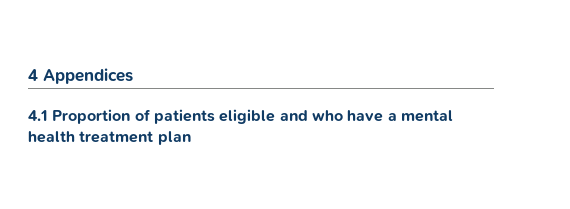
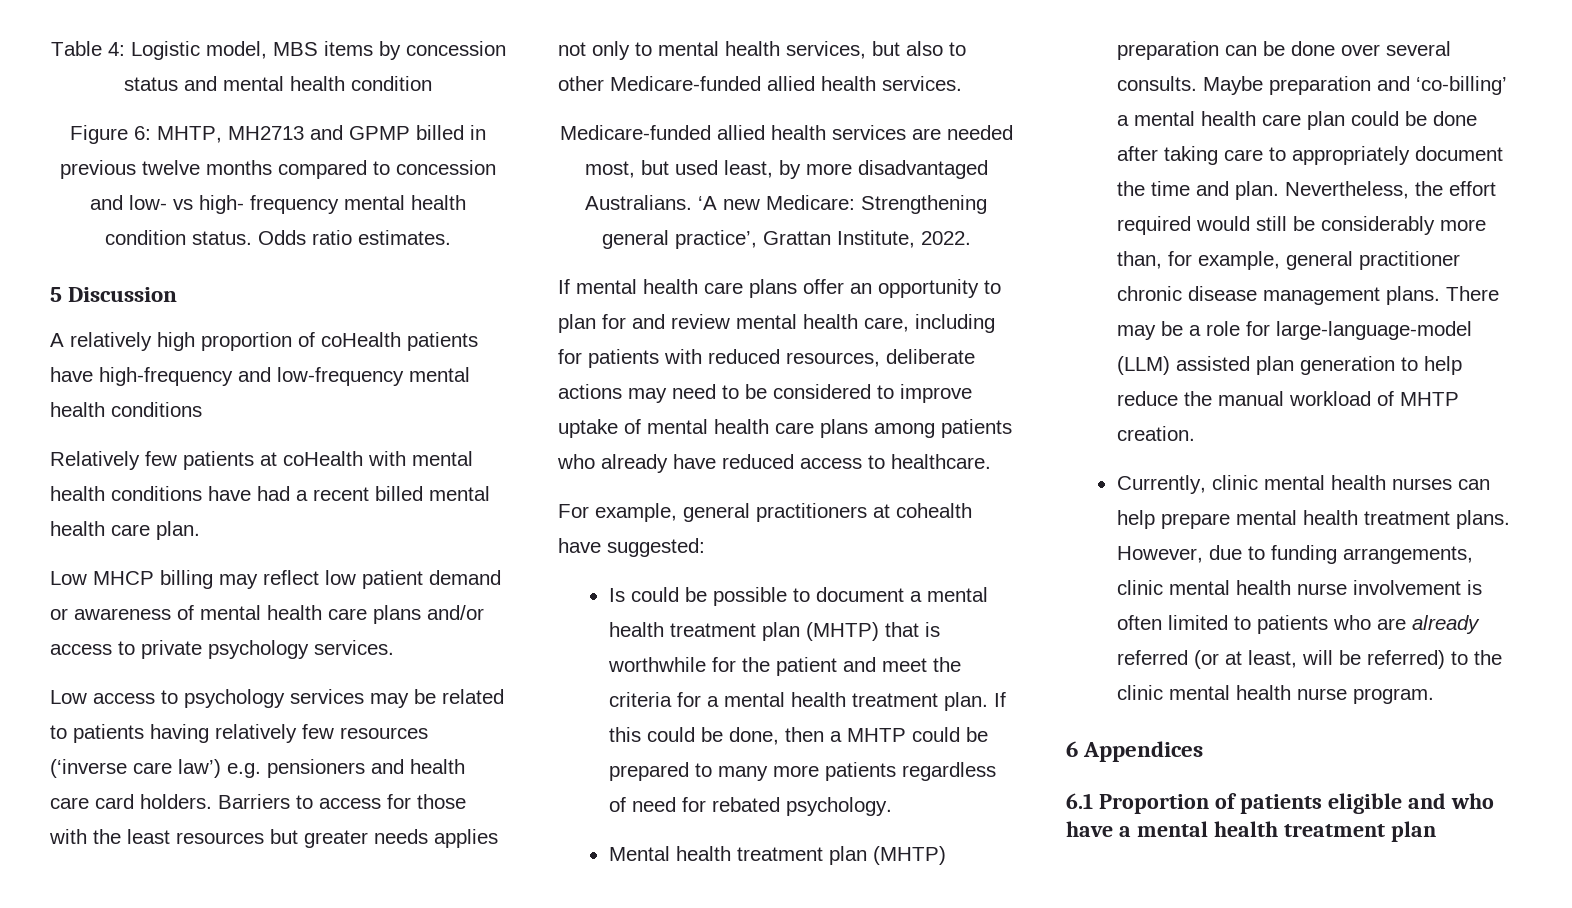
- 4 Appendices
+ Table 4: Logistic model, MBS items by concession status and mental health condition
+ Figure 6: MHTP, MH2713 and GPMP billed in previous twelve months compared to concession and low- vs high- frequency mental health condition status. Odds ratio estimates.
+ 5 Discussion
+ A relatively high proportion of coHealth patients have high-frequency and low-frequency mental health conditions
+ Relatively few patients at coHealth with mental health conditions have had a recent billed mental health care plan.
+ Low MHCP billing may reflect low patient demand or awareness of mental health care plans and/or access to private psychology services.
+ Low access to psychology services may be related to patients having relatively few resources (‘inverse care law’) e.g. pensioners and health care card holders. Barriers to access for those with the least resources but greater needs applies not only to mental health services, but also to other Medicare-funded allied health services.
+ Medicare-funded allied health services are needed most, but used least, by more disadvantaged Australians. ‘A new Medicare: Strengthening general practice’, Grattan Institute, 2022.
+ If mental health care plans offer an opportunity to plan for and review mental health care, including for patients with reduced resources, deliberate actions may need to be considered to improve uptake of mental health care plans among patients who already have reduced access to healthcare.
+ For example, general practitioners at cohealth have suggested:
+ Is could be possible to document a mental health treatment plan (MHTP) that is worthwhile for the patient and meet the criteria for a mental health treatment plan. If this could be done, then a MHTP could be prepared to many more patients regardless of need for rebated psychology.
+ Mental health treatment plan (MHTP) preparation can be done over several consults. Maybe preparation and ‘co-billing’ a mental health care plan could be done after taking care to appropriately document the time and plan. Nevertheless, the effort required would still be considerably more than, for example, general practitioner chronic disease management plans. There may be a role for large-language-model (LLM) assisted plan generation to help reduce the manual workload of MHTP creation.
+ Currently, clinic mental health nurses can help prepare mental health treatment plans. However, due to funding arrangements, clinic mental health nurse involvement is often limited to patients who are already referred (or at least, will be referred) to the clinic mental health nurse program.
+ 6 Appendices
- 4.1 Proportion of patients eligible and who have a mental health treatment plan
+ 6.1 Proportion of patients eligible and who have a mental health treatment plan

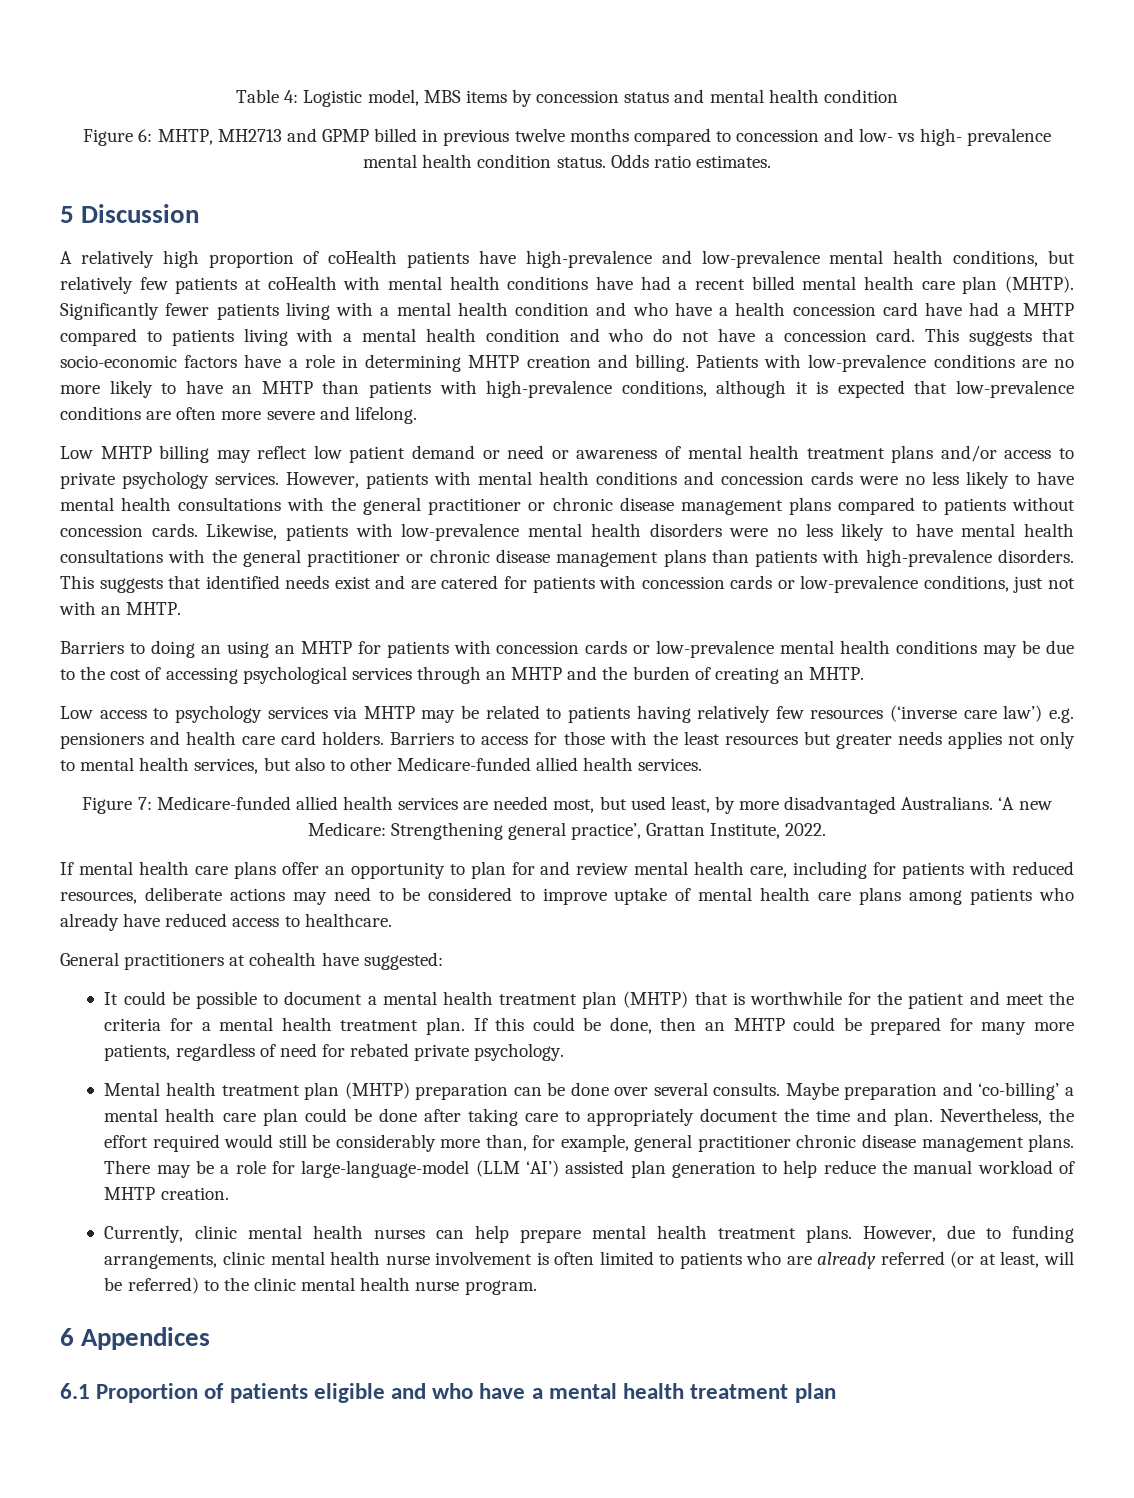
- Figure 6: MHTP, MH2713 and GPMP billed in previous twelve months compared to concession and low- vs high- frequency mental health condition status.
+ Figure 6: MHTP, MH2713 and GPMP billed in previous twelve months compared to concession and low- vs high- prevalence mental health condition status.
- A relatively high proportion of coHealth patients have high-frequency and low-frequency mental health conditions
- Relatively few patients at coHealth with mental health conditions have had a recent billed mental health care plan.
- Low MHCP billing may reflect low patient demand or awareness of mental health care plans and/or access to private psychology services.
+ A relatively high proportion of coHealth patients have high-prevalence and low-prevalence mental health conditions, but relatively few patients at coHealth with mental health conditions have had a recent billed mental health care plan (MHTP). Significantly fewer patients living with a mental health condition and who have a health concession card have had a MHTP compared to patients living with a mental health condition and who do not have a concession card. This suggests that socio-economic factors have a role in determining MHTP creation and billing. Patients with low-prevalence conditions are no more likely to have an MHTP than patients with high-prevalence conditions, although it is expected that low-prevalence conditions are often more severe and lifelong.
+ Low MHTP billing may reflect low patient demand or need or awareness of mental health treatment plans and/or access to private psychology services. However, patients with mental health conditions and concession cards were no less likely to have mental health consultations with the general practitioner or chronic disease management plans compared to patients without concession cards. Likewise, patients with low-prevalence mental health disorders were no less likely to have mental health consultations with the general practitioner or chronic disease management plans than patients with high-prevalence disorders. This suggests that identified needs exist and are catered for patients with concession cards or low-prevalence conditions, just not with an MHTP.
+ Barriers to doing an using an MHTP for patients with concession cards or low-prevalence mental health conditions may be due to the cost of accessing psychological services through an MHTP and the burden of creating an MHTP.
- Low access to psychology services may be related to patients having relatively few resources (‘inverse care law’) e.g. pensioners and health care card holders.
+ Low access to psychology services via MHTP may be related to patients having relatively few resources (‘inverse care law’) e.g. pensioners and health care card holders.
- Medicare-funded allied health services are needed most, but used least, by more disadvantaged Australians.
+ Figure 7: Medicare-funded allied health services are needed most, but used least, by more disadvantaged Australians.
- For example, general practitioners at cohealth have suggested:
+ General practitioners at cohealth have suggested:
- Is could be possible to document a mental health treatment plan (MHTP) that is worthwhile for the patient and meet the criteria for a mental health treatment plan.
+ It could be possible to document a mental health treatment plan (MHTP) that is worthwhile for the patient and meet the criteria for a mental health treatment plan.
- If this could be done, then a MHTP could be prepared to many more patients regardless of need for rebated psychology.
+ If this could be done, then an MHTP could be prepared for many more patients, regardless of need for rebated private psychology.
- There may be a role for large-language-model (LLM) assisted plan generation to help reduce the manual workload of MHTP creation.
+ There may be a role for large-language-model (LLM ‘AI’) assisted plan generation to help reduce the manual workload of MHTP creation.

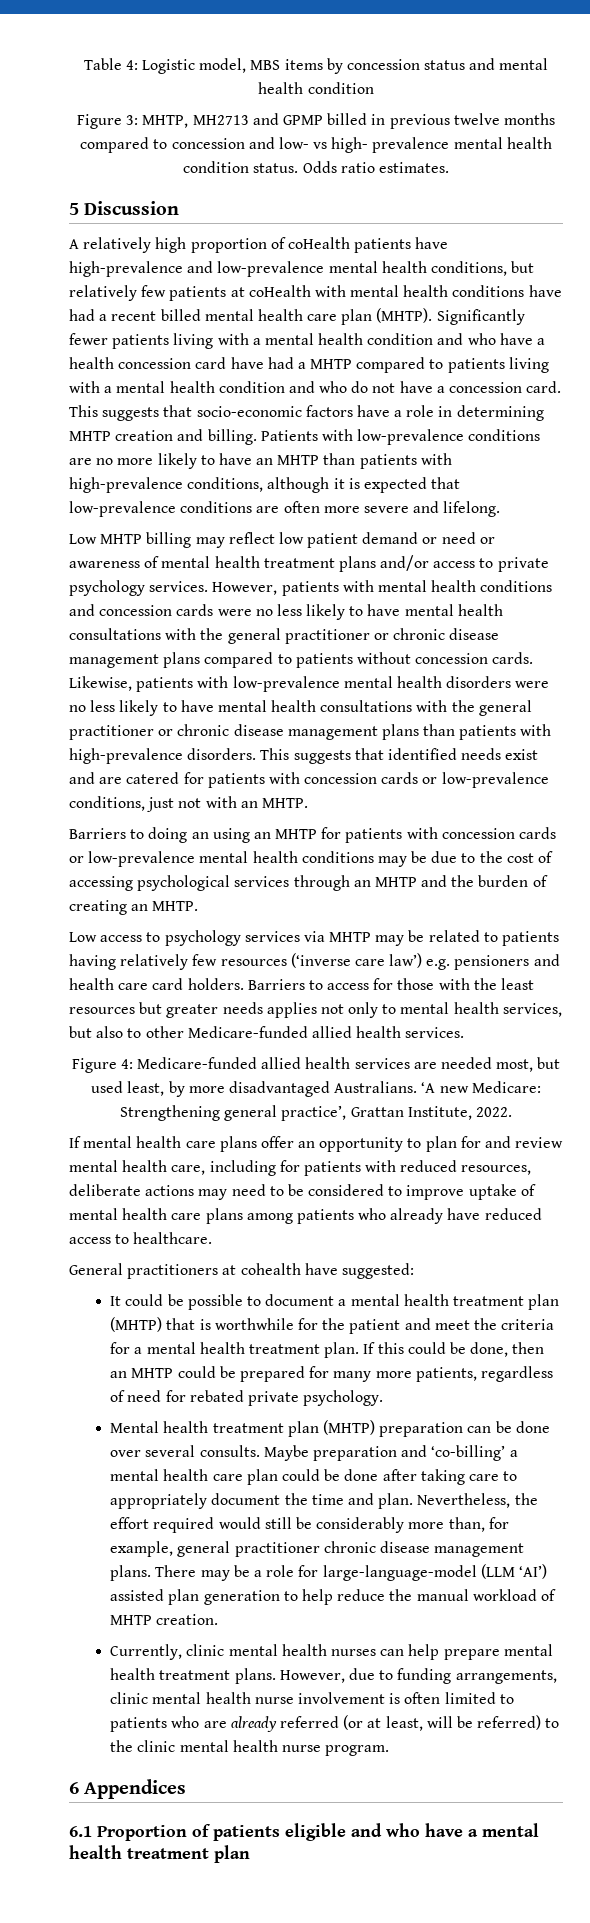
- Figure 6: MHTP, MH2713 and GPMP billed in previous twelve months compared to concession and low- vs high- prevalence mental health condition status.
+ Figure 3: MHTP, MH2713 and GPMP billed in previous twelve months compared to concession and low- vs high- prevalence mental health condition status.
- Figure 7: Medicare-funded allied health services are needed most, but used least, by more disadvantaged Australians.
+ Figure 4: Medicare-funded allied health services are needed most, but used least, by more disadvantaged Australians.

